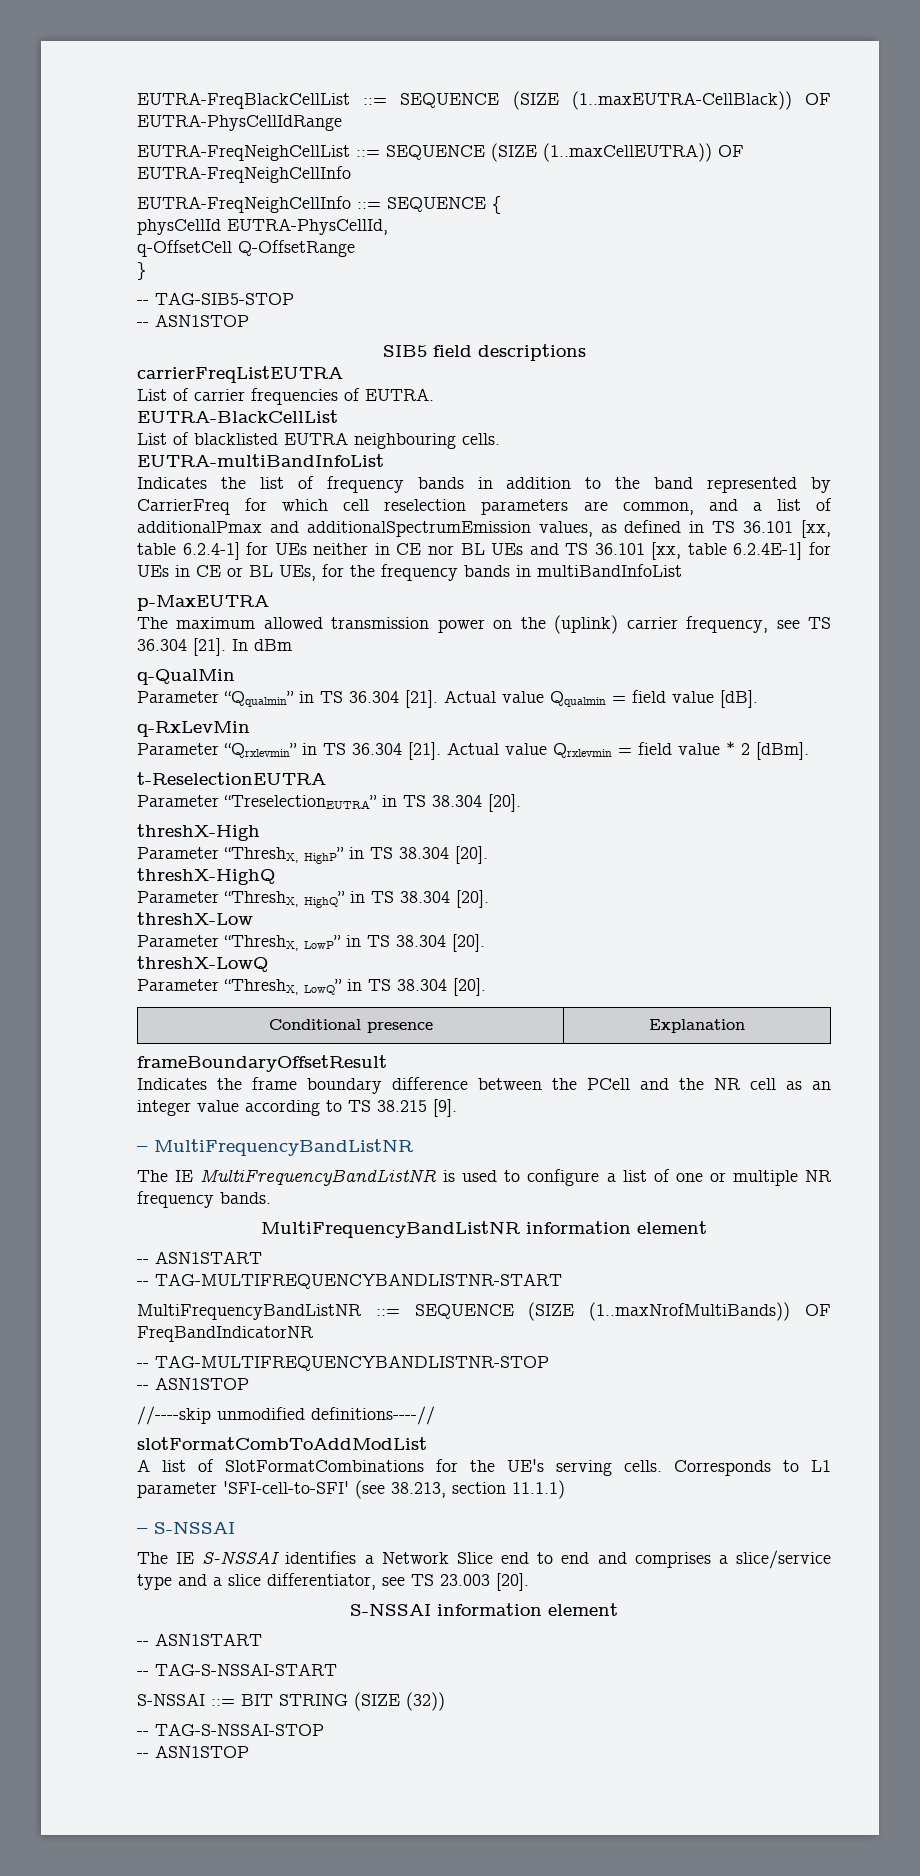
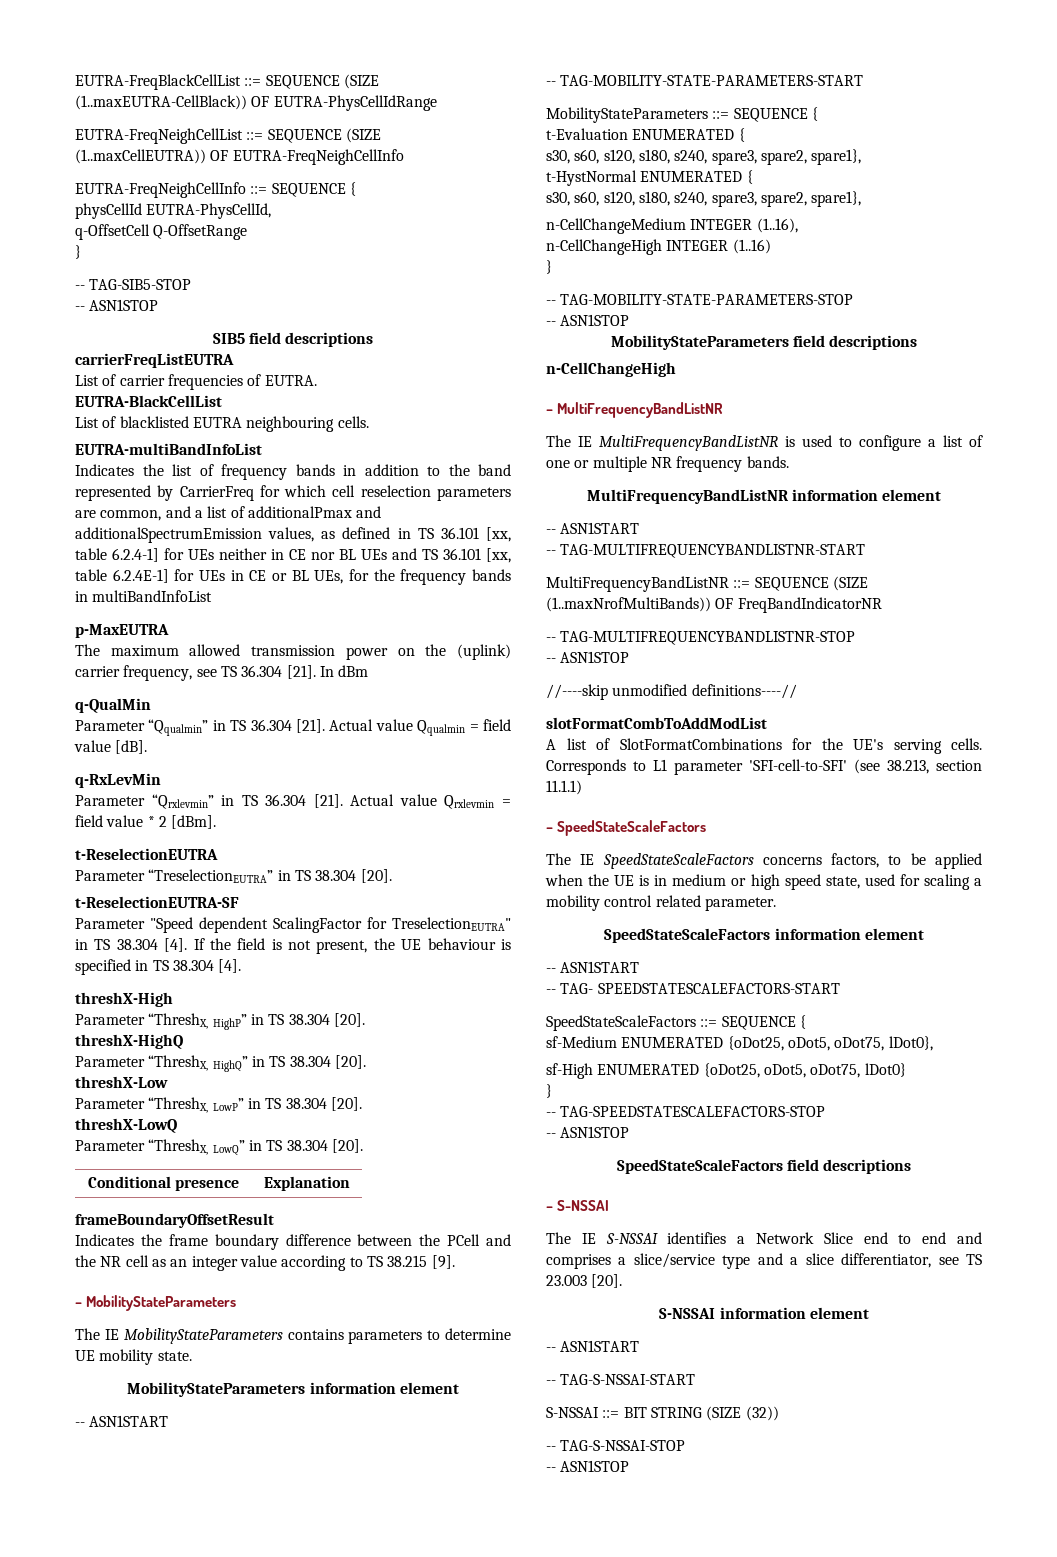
+ t-ReselectionEUTRA-SF
+ Parameter "Speed dependent ScalingFactor for TreselectionEUTRA" in TS 38.304 [4]. If the field is not present, the UE behaviour is specified in TS 38.304 [4].
+ – MobilityStateParameters
+ The IE MobilityStateParameters contains parameters to determine UE mobility state.
+ MobilityStateParameters information element
+ -- ASN1START
+ -- TAG-MOBILITY-STATE-PARAMETERS-START
+ MobilityStateParameters ::= SEQUENCE {
+ t-Evaluation ENUMERATED {
+ s30, s60, s120, s180, s240, spare3, spare2, spare1},
+ t-HystNormal ENUMERATED {
+ s30, s60, s120, s180, s240, spare3, spare2, spare1},
+ n-CellChangeMedium INTEGER (1..16),
+ n-CellChangeHigh INTEGER (1..16)
+ }
+ -- TAG-MOBILITY-STATE-PARAMETERS-STOP
+ -- ASN1STOP
+ MobilityStateParameters field descriptions
+ n-CellChangeHigh
+ – SpeedStateScaleFactors
+ The IE SpeedStateScaleFactors concerns factors, to be applied when the UE is in medium or high speed state, used for scaling a mobility control related parameter.
+ SpeedStateScaleFactors information element
+ -- ASN1START
+ -- TAG- SPEEDSTATESCALEFACTORS-START
+ SpeedStateScaleFactors ::= SEQUENCE {
+ sf-Medium ENUMERATED {oDot25, oDot5, oDot75, lDot0},
+ sf-High ENUMERATED {oDot25, oDot5, oDot75, lDot0}
+ }
+ -- TAG-SPEEDSTATESCALEFACTORS-STOP
+ -- ASN1STOP
+ SpeedStateScaleFactors field descriptions

